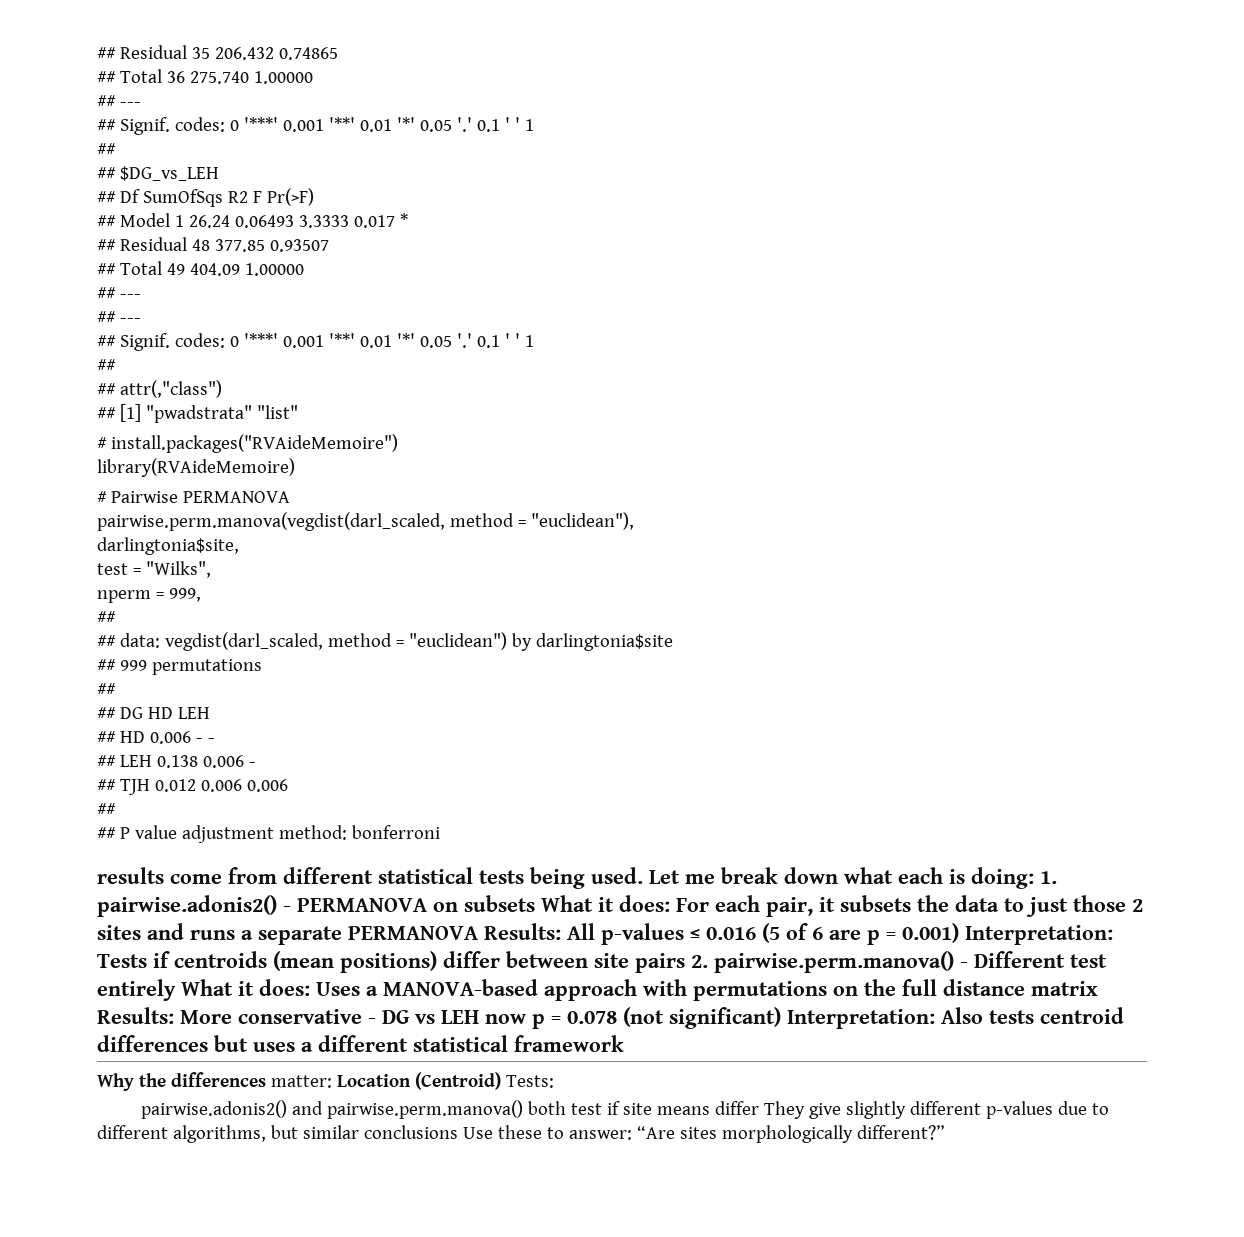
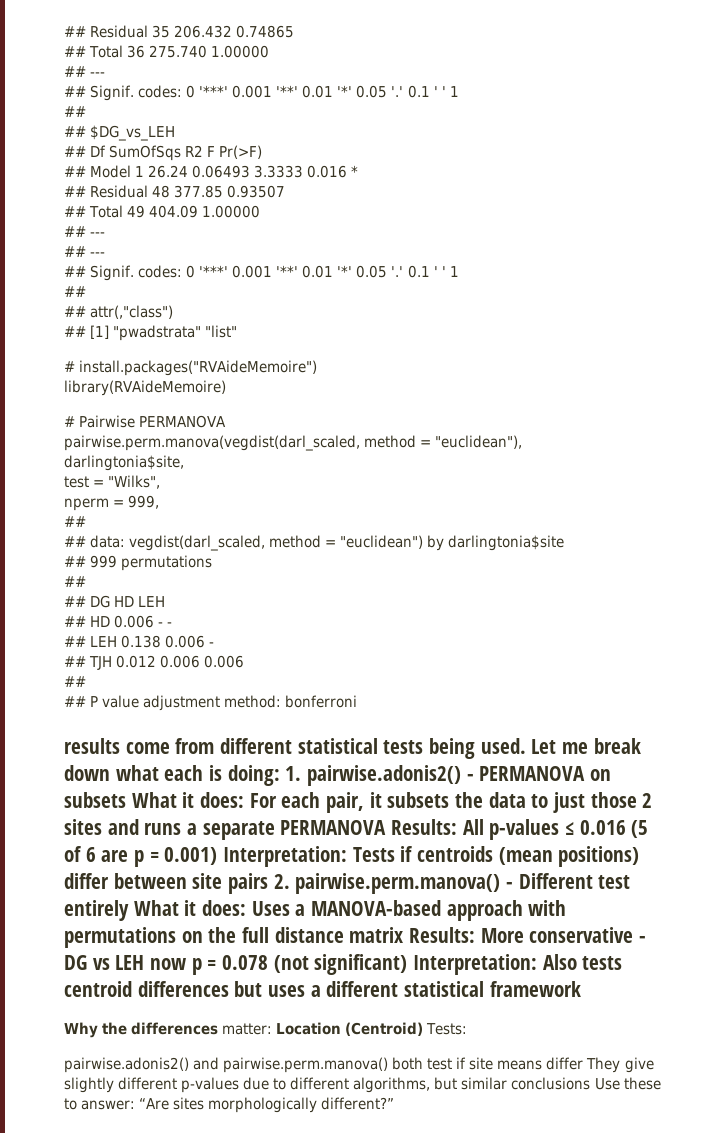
- ## Model 1 26.24 0.06493 3.3333 0.017 *
+ ## Model 1 26.24 0.06493 3.3333 0.016 *

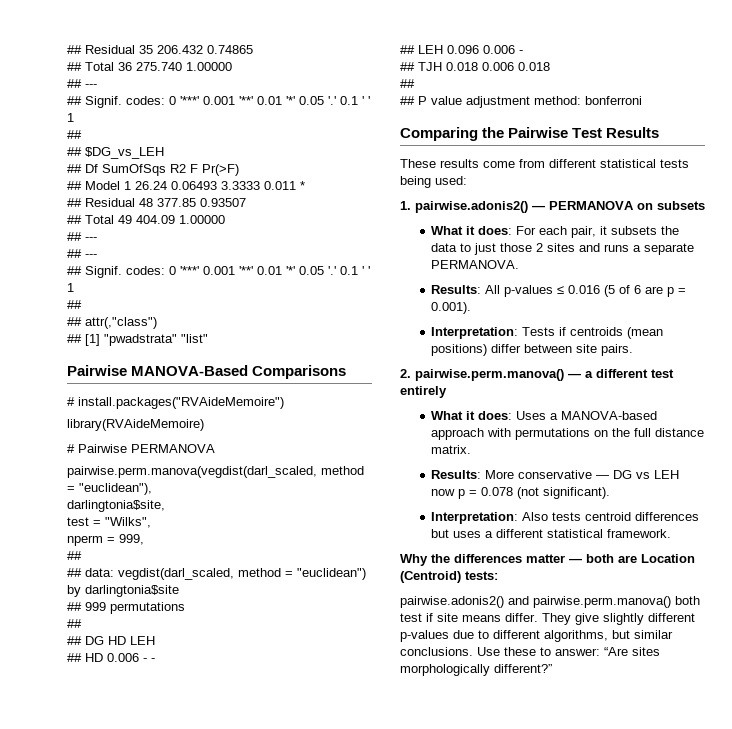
- ## Model 1 26.24 0.06493 3.3333 0.016 *
+ ## Model 1 26.24 0.06493 3.3333 0.011 *
+ Pairwise MANOVA-Based Comparisons
- ## LEH 0.138 0.006 -
+ ## LEH 0.096 0.006 -
- ## TJH 0.012 0.006 0.006
+ ## TJH 0.018 0.006 0.018
- results come from different statistical tests being used. Let me break down what each is doing: 1. pairwise.adonis2() - PERMANOVA on subsets What it does:
+ Comparing the Pairwise Test Results
+ These results come from different statistical tests being used:
+ 1. pairwise.adonis2() — PERMANOVA on subsets
+ What it does:
- For each pair, it subsets the data to just those 2 sites and runs a separate PERMANOVA Results:
+ For each pair, it subsets the data to just those 2 sites and runs a separate PERMANOVA.
+ Results:
- All p-values ≤ 0.016 (5 of 6 are p = 0.001) Interpretation:
+ All p-values ≤ 0.016 (5 of 6 are p = 0.001).
+ Interpretation:
- Tests if centroids (mean positions) differ between site pairs 2. pairwise.perm.manova() - Different test entirely What it does:
+ Tests if centroids (mean positions) differ between site pairs.
+ 2. pairwise.perm.manova() — a different test entirely
+ What it does:
- Uses a MANOVA-based approach with permutations on the full distance matrix Results:
+ Uses a MANOVA-based approach with permutations on the full distance matrix.
+ Results:
- More conservative - DG vs LEH now p = 0.078 (not significant) Interpretation:
+ More conservative — DG vs LEH now p = 0.078 (not significant).
+ Interpretation:
- Also tests centroid differences but uses a different statistical framework
+ Also tests centroid differences but uses a different statistical framework.
- Why the differences matter: Location (Centroid) Tests:
+ Why the differences matter — both are Location (Centroid) tests:
- pairwise.adonis2() and pairwise.perm.manova() both test if site means differ They give slightly different p-values due to different algorithms, but similar conclusions Use these to answer: “Are sites morphologically different?”
+ pairwise.adonis2() and pairwise.perm.manova() both test if site means differ. They give slightly different p-values due to different algorithms, but similar conclusions. Use these to answer: “Are sites morphologically different?”

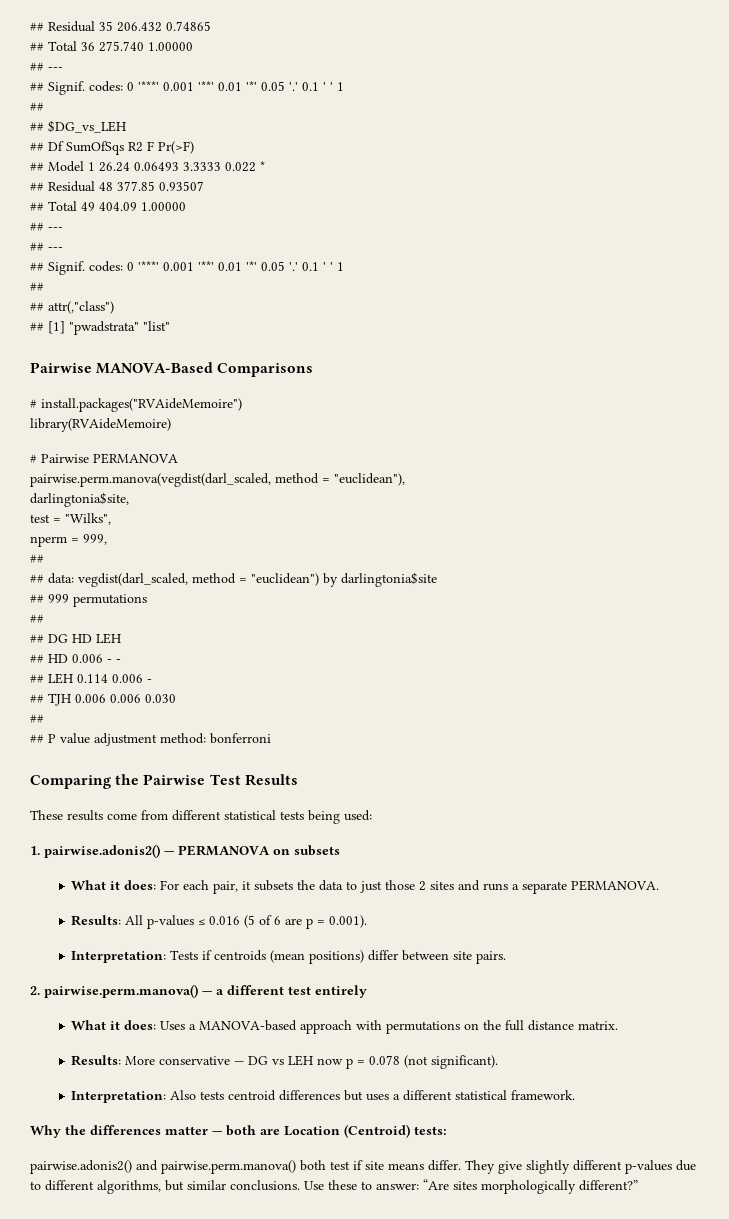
- ## Model 1 26.24 0.06493 3.3333 0.011 *
+ ## Model 1 26.24 0.06493 3.3333 0.022 *
- ## LEH 0.096 0.006 -
+ ## LEH 0.114 0.006 -
- ## TJH 0.018 0.006 0.018
+ ## TJH 0.006 0.006 0.030

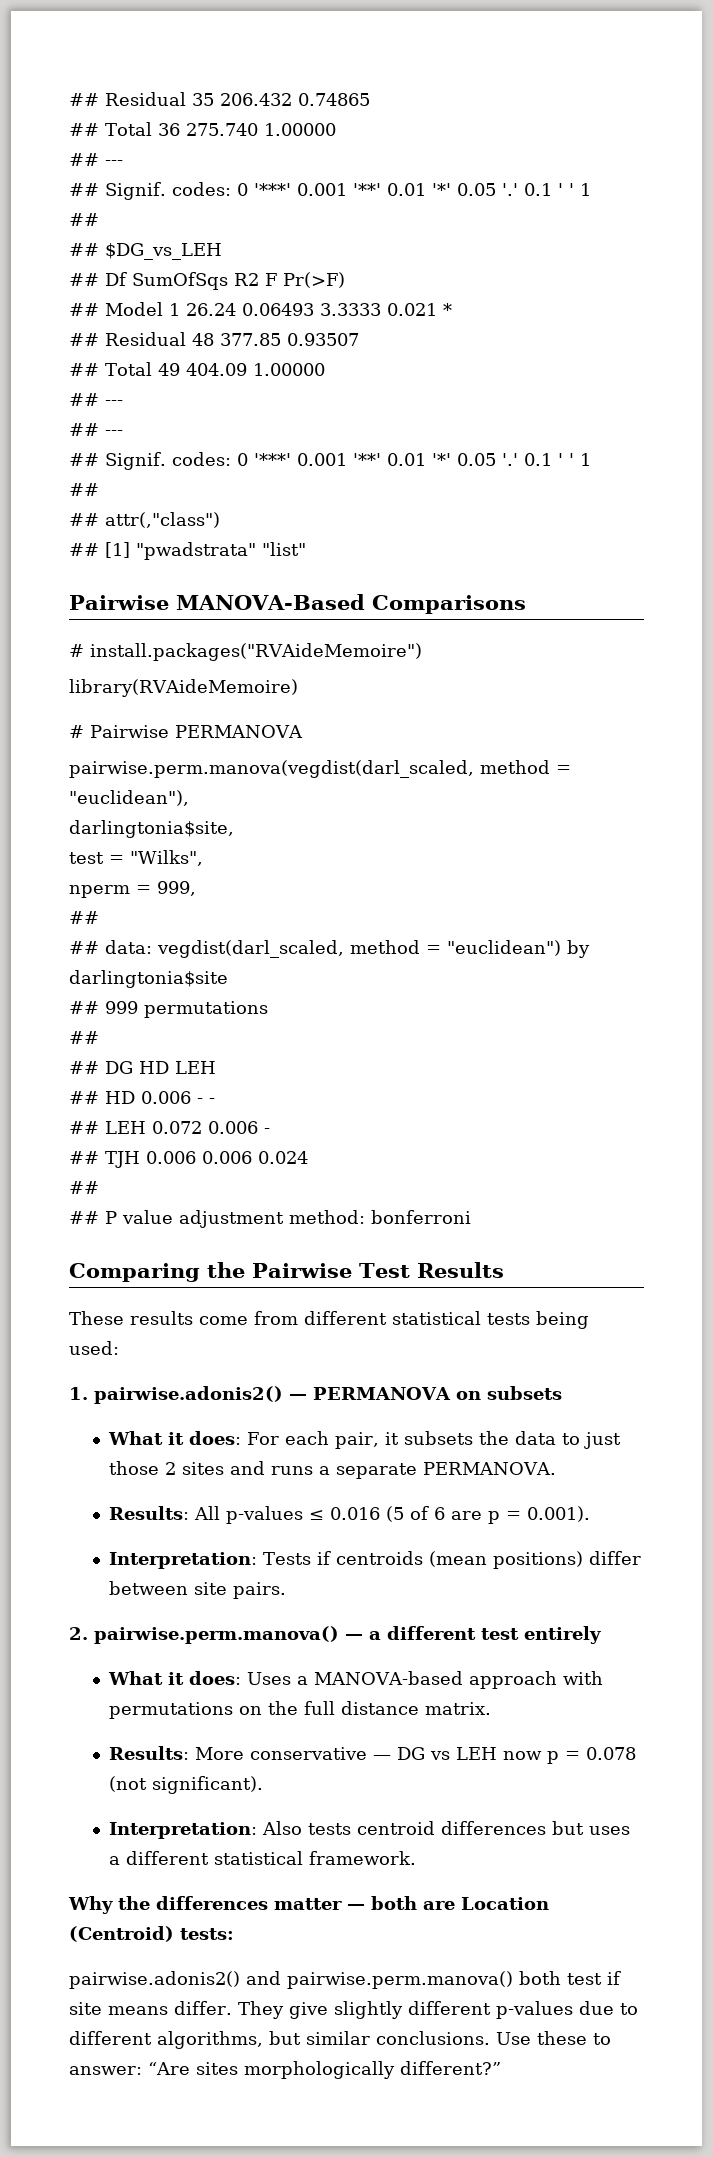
- ## Model 1 26.24 0.06493 3.3333 0.022 *
+ ## Model 1 26.24 0.06493 3.3333 0.021 *
- ## LEH 0.114 0.006 -
+ ## LEH 0.072 0.006 -
- ## TJH 0.006 0.006 0.030
+ ## TJH 0.006 0.006 0.024

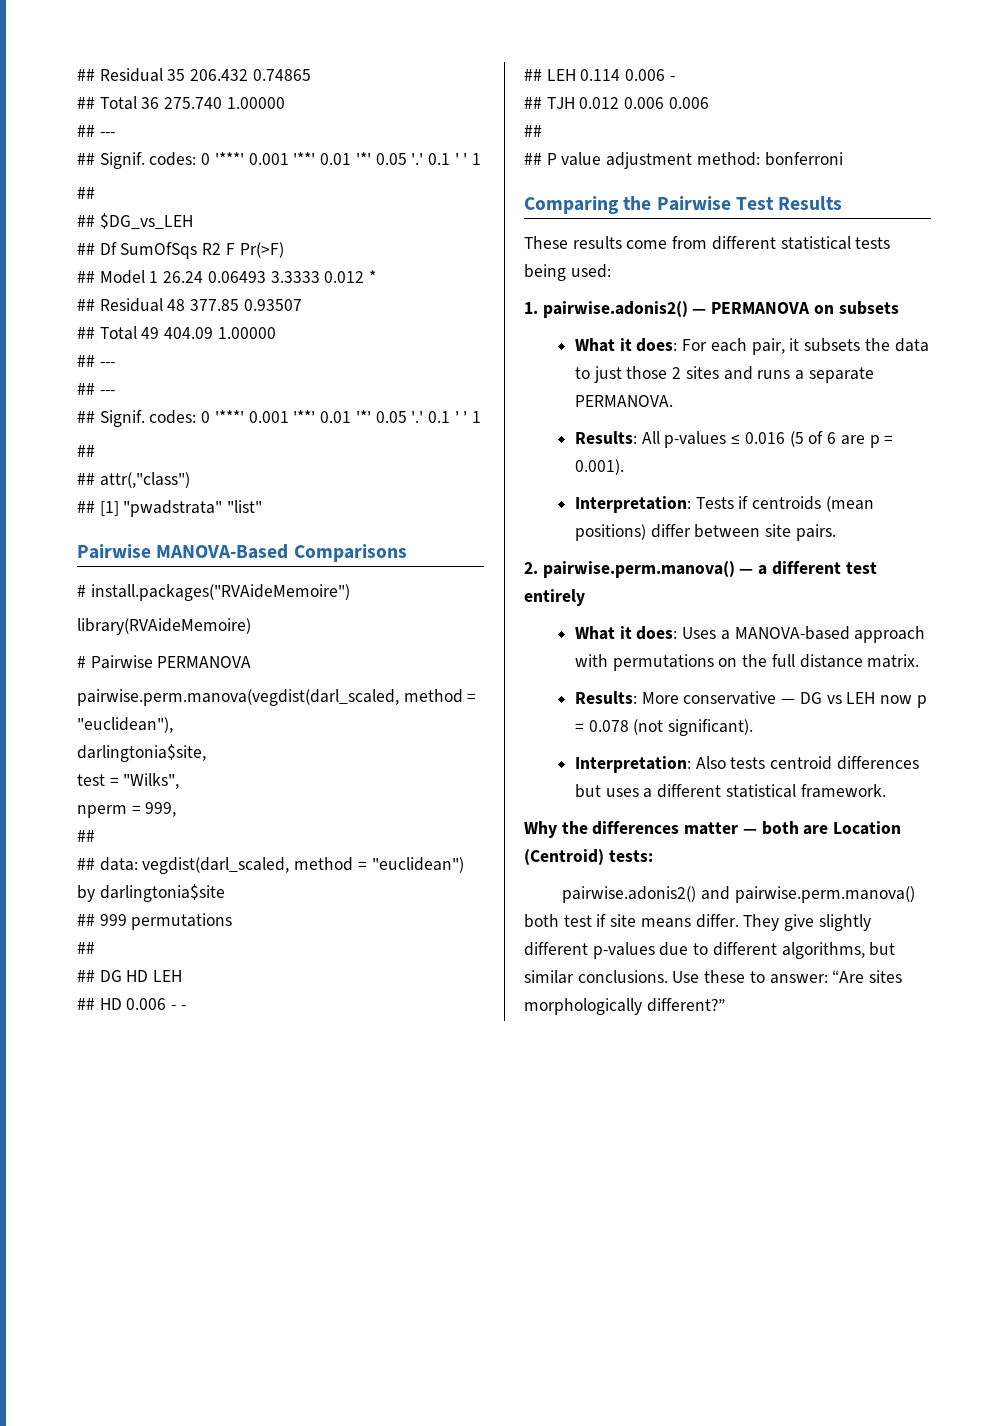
- ## Model 1 26.24 0.06493 3.3333 0.021 *
+ ## Model 1 26.24 0.06493 3.3333 0.012 *
- ## LEH 0.072 0.006 -
+ ## LEH 0.114 0.006 -
- ## TJH 0.006 0.006 0.024
+ ## TJH 0.012 0.006 0.006

